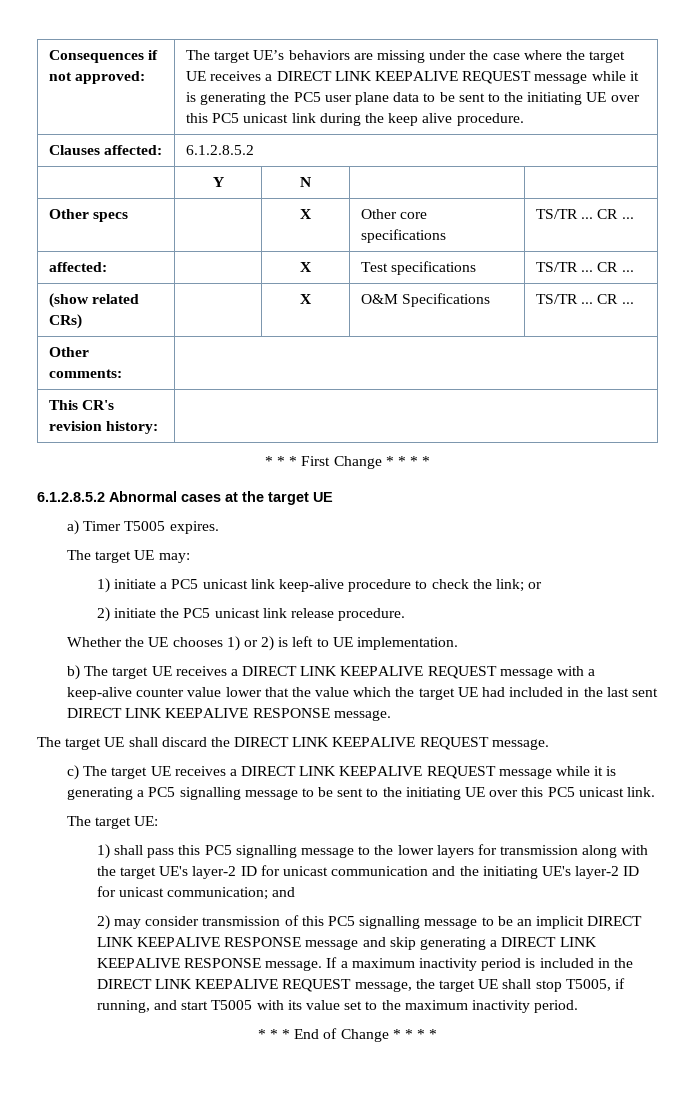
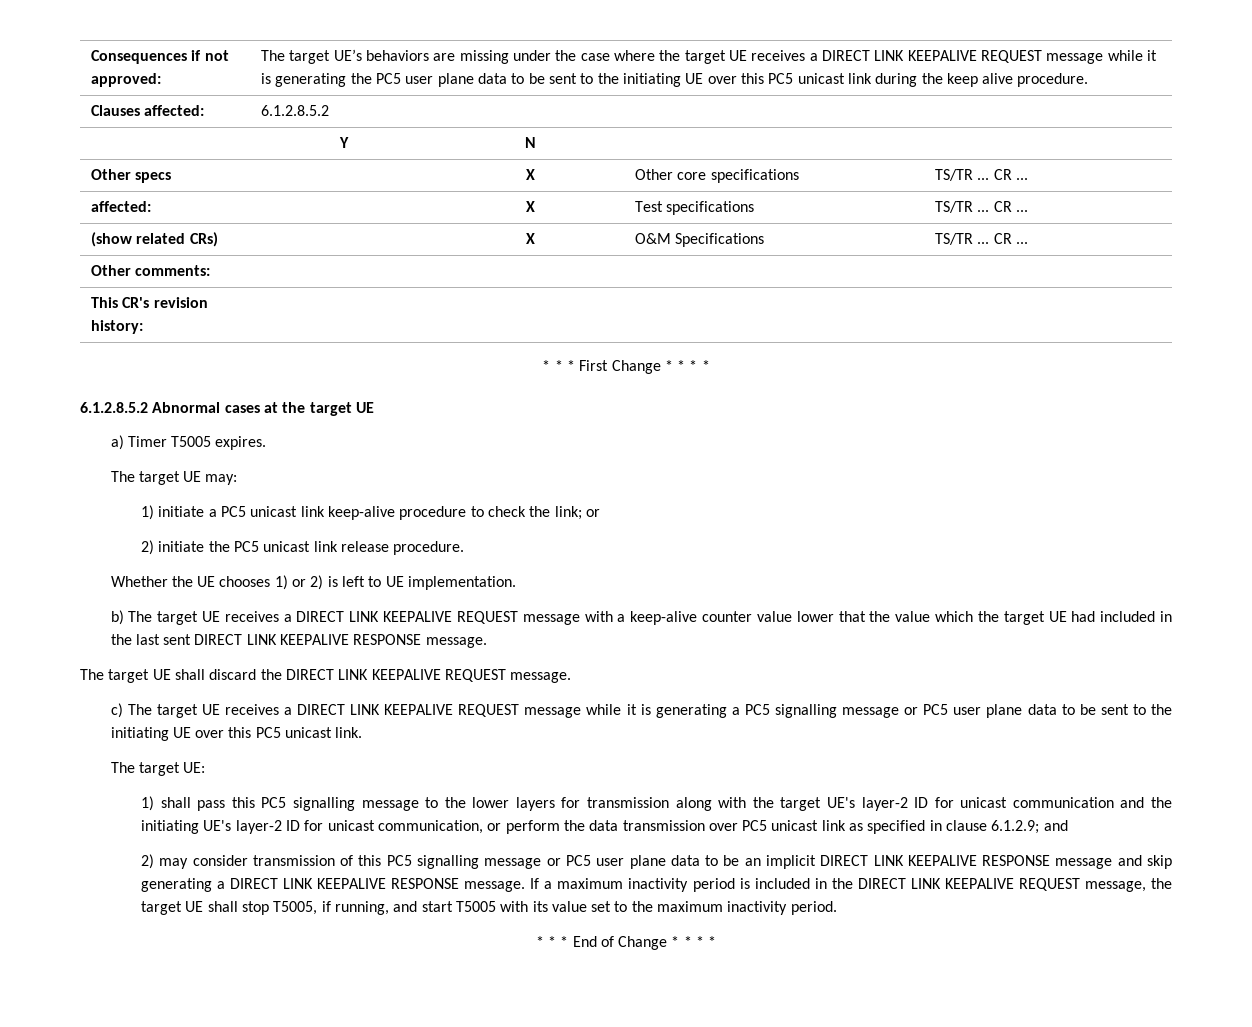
- c) The target UE receives a DIRECT LINK KEEPALIVE REQUEST message while it is generating a PC5 signalling message to be sent to the initiating UE over this PC5 unicast link.
+ c) The target UE receives a DIRECT LINK KEEPALIVE REQUEST message while it is generating a PC5 signalling message or PC5 user plane data to be sent to the initiating UE over this PC5 unicast link.
- 1) shall pass this PC5 signalling message to the lower layers for transmission along with the target UE's layer-2 ID for unicast communication and the initiating UE's layer-2 ID for unicast communication; and
+ 1) shall pass this PC5 signalling message to the lower layers for transmission along with the target UE's layer-2 ID for unicast communication and the initiating UE's layer-2 ID for unicast communication, or perform the data transmission over PC5 unicast link as specified in clause 6.1.2.9; and
- 2) may consider transmission of this PC5 signalling message to be an implicit DIRECT LINK KEEPALIVE RESPONSE message and skip generating a DIRECT LINK KEEPALIVE RESPONSE message.
+ 2) may consider transmission of this PC5 signalling message or PC5 user plane data to be an implicit DIRECT LINK KEEPALIVE RESPONSE message and skip generating a DIRECT LINK KEEPALIVE RESPONSE message.

